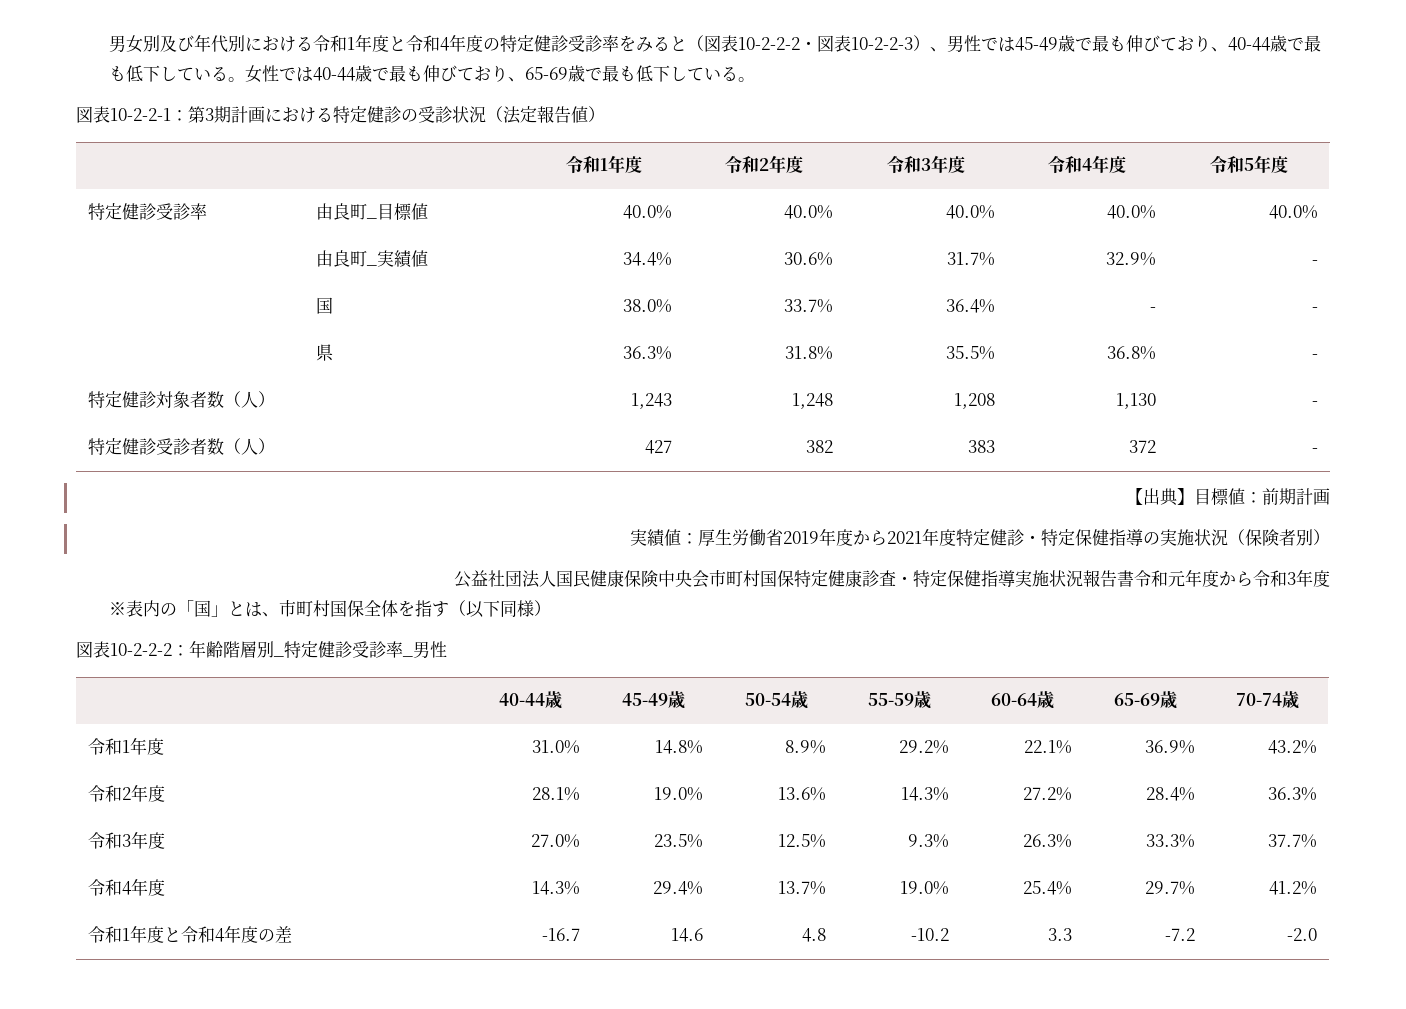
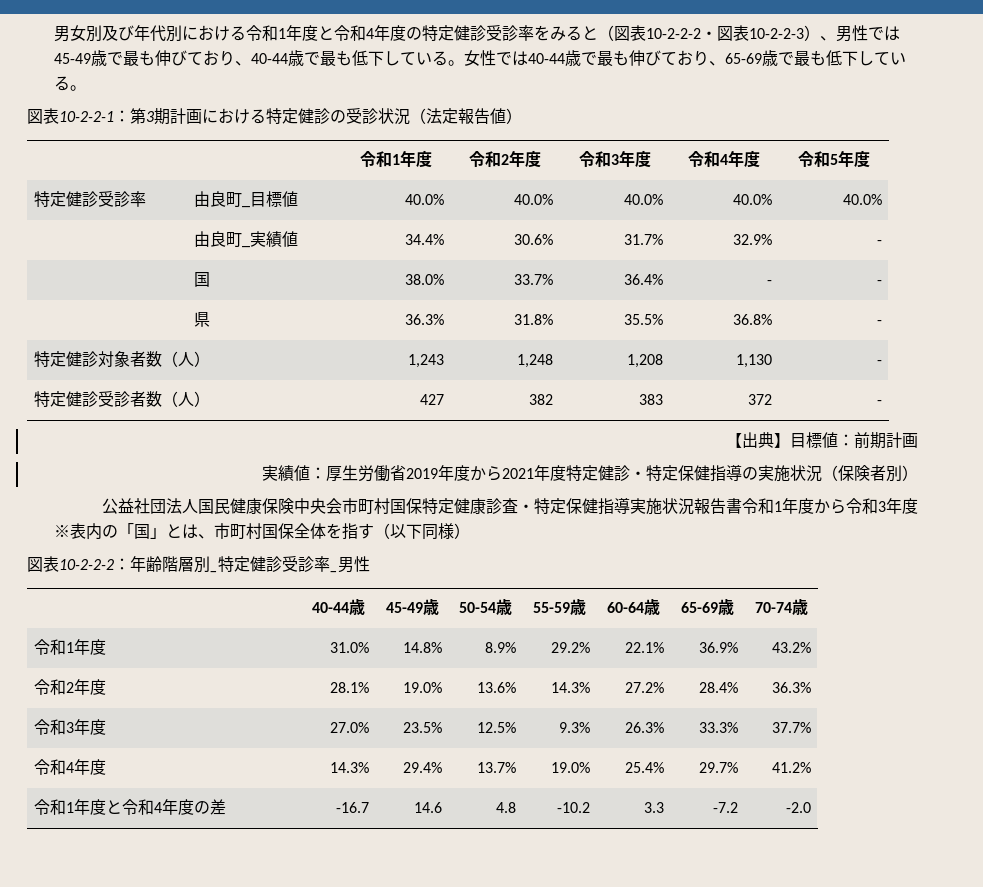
- 公益社団法人国民健康保険中央会市町村国保特定健康診査・特定保健指導実施状況報告書令和元年度から令和3年度
+ 公益社団法人国民健康保険中央会市町村国保特定健康診査・特定保健指導実施状況報告書令和1年度から令和3年度

